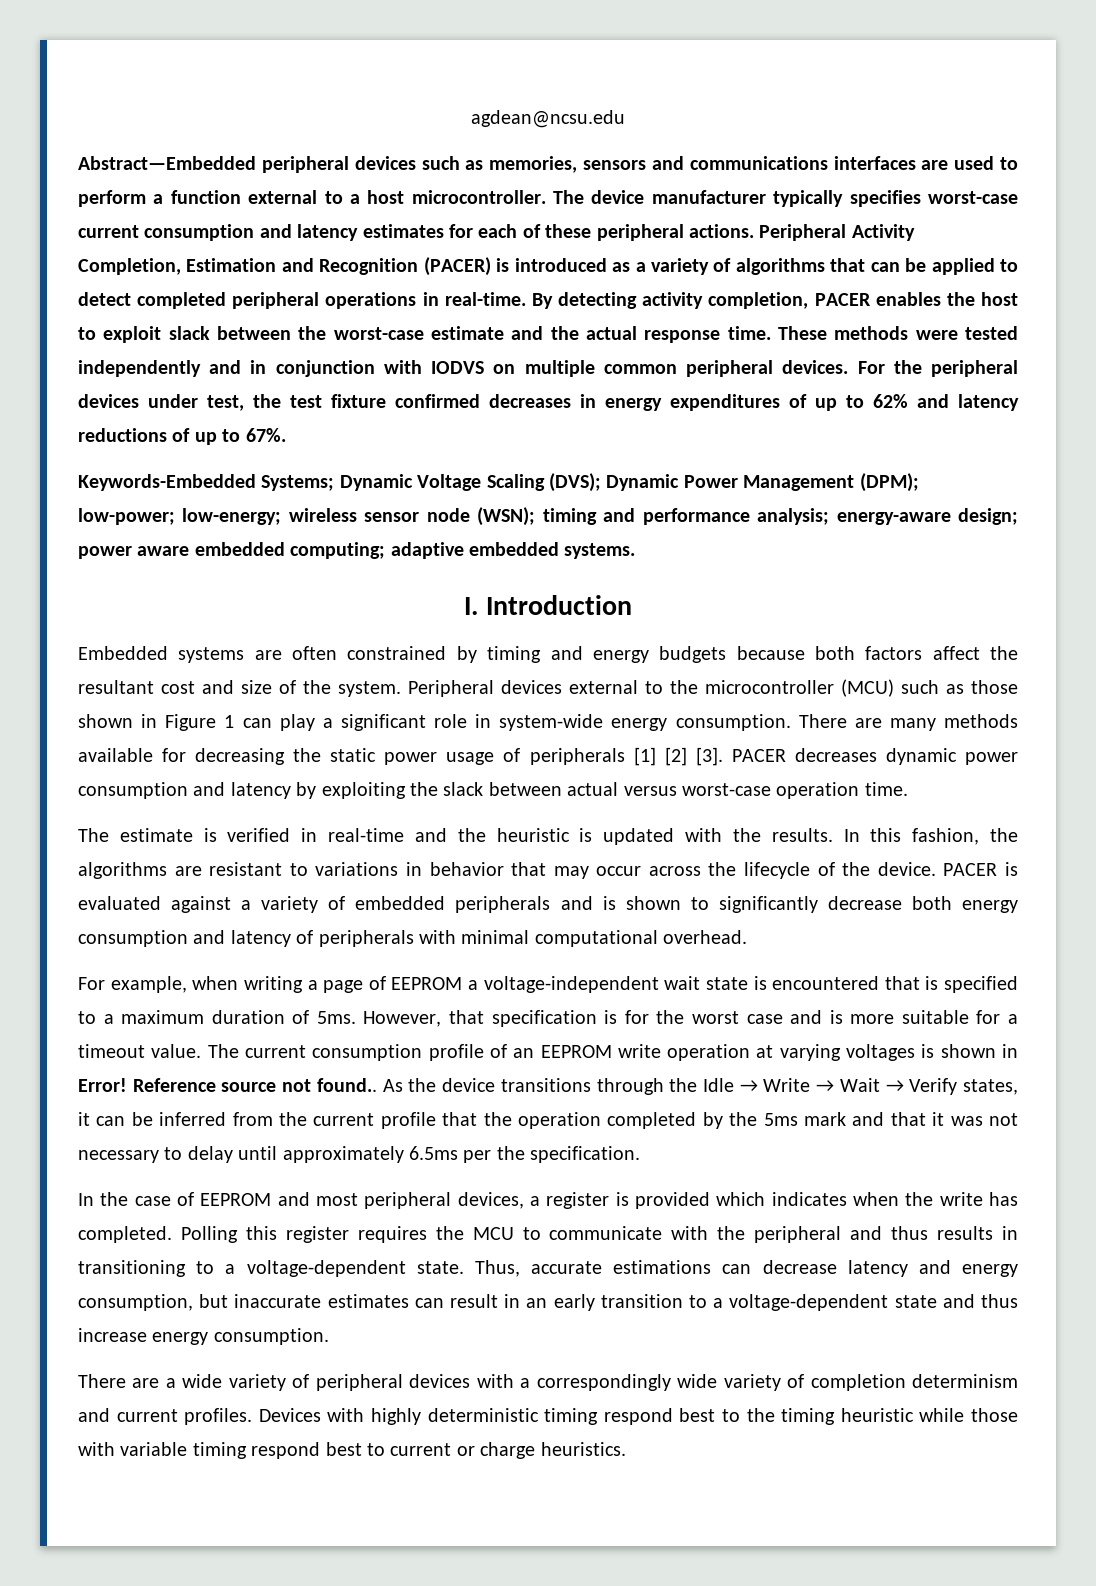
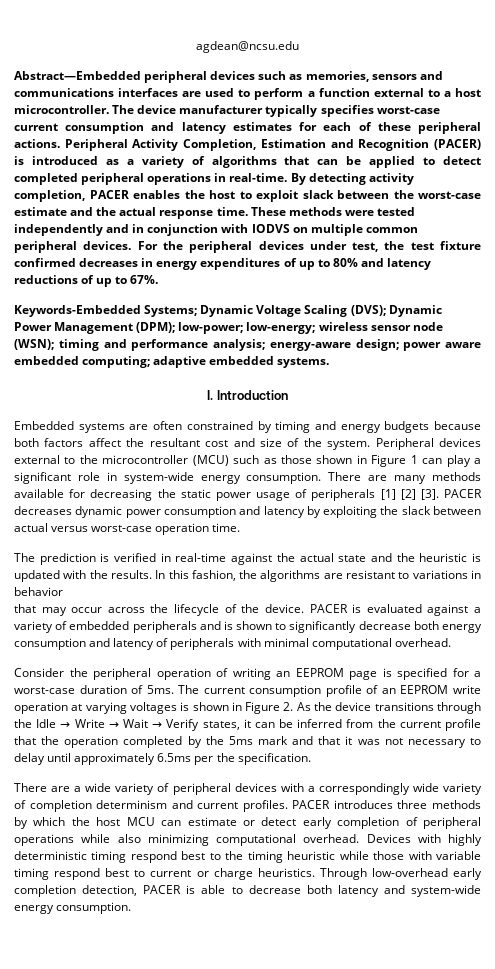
- For the peripheral devices under test, the test fixture confirmed decreases in energy expenditures of up to 62% and latency reductions of up to 67%.
+ For the peripheral devices under test, the test fixture confirmed decreases in energy expenditures of up to 80% and latency reductions of up to 67%.
- The estimate is verified in real-time and the heuristic is updated with the results.
+ The prediction is verified in real-time against the actual state and the heuristic is updated with the results.
- In this fashion, the algorithms are resistant to variations in behavior that may occur across the lifecycle of the device.
+ In this fashion, the algorithms are resistant to variations in behavior
+ that may occur across the lifecycle of the device.
- For example, when writing a page of EEPROM a voltage-independent wait state is encountered that is specified to a maximum duration of 5ms. However, that specification is for the worst case and is more suitable for a timeout value.
+ Consider the peripheral operation of writing an EEPROM page is specified for a worst-case duration of 5ms.
- The current consumption profile of an EEPROM write operation at varying voltages is shown in Error! Reference source not found.. As the device transitions through the Idle → Write → Wait → Verify states, it can be inferred from the current profile that the operation completed by the 5ms mark and that it was not necessary to delay until approximately 6.5ms per the specification.
+ The current consumption profile of an EEPROM write operation at varying voltages is shown in Figure 2. As the device transitions through the Idle → Write → Wait → Verify states, it can be inferred from the current profile that the operation completed by the 5ms mark and that it was not necessary to delay until approximately 6.5ms per the specification.
- In the case of EEPROM and most peripheral devices, a register is provided which indicates when the write has completed. Polling this register requires the MCU to communicate with the peripheral and thus results in transitioning to a voltage-dependent state. Thus, accurate estimations can decrease latency and energy consumption, but inaccurate estimates can result in an early transition to a voltage-dependent state and thus increase energy consumption.
+ PACER introduces three methods by which the host MCU can estimate or detect early completion of peripheral operations while also minimizing computational overhead.
+ Through low-overhead early completion detection, PACER is able to decrease both latency and system-wide energy consumption.

